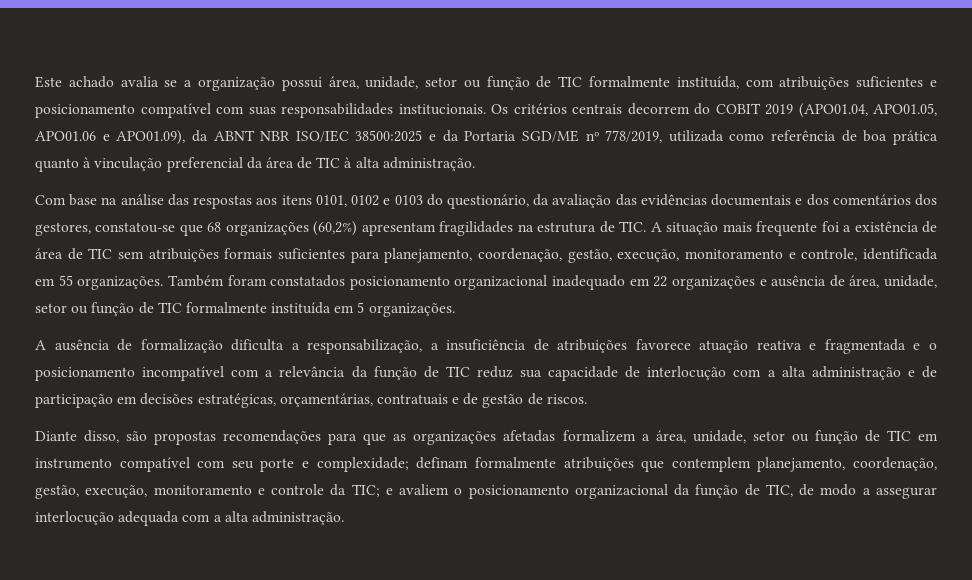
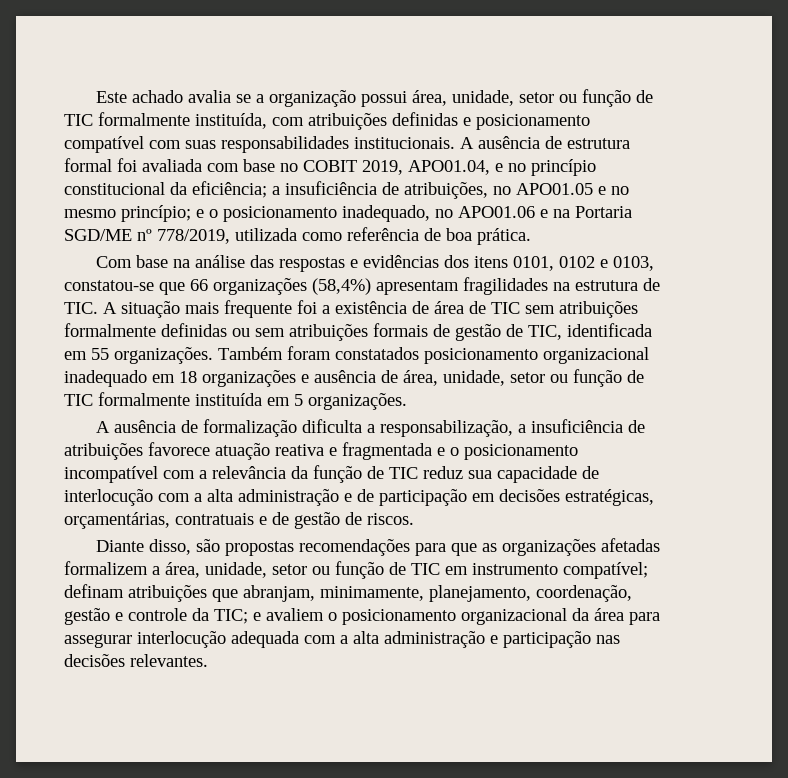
- Este achado avalia se a organização possui área, unidade, setor ou função de TIC formalmente instituída, com atribuições suficientes e posicionamento compatível com suas responsabilidades institucionais.
+ Este achado avalia se a organização possui área, unidade, setor ou função de TIC formalmente instituída, com atribuições definidas e posicionamento compatível com suas responsabilidades institucionais.
- Os critérios centrais decorrem do COBIT 2019 (APO01.04, APO01.05, APO01.06 e APO01.09), da ABNT NBR ISO/IEC 38500:2025 e da Portaria SGD/ME nº 778/2019, utilizada como referência de boa prática quanto à vinculação preferencial da área de TIC à alta administração.
+ A ausência de estrutura formal foi avaliada com base no COBIT 2019, APO01.04, e no princípio constitucional da eficiência; a insuficiência de atribuições, no APO01.05 e no mesmo princípio; e o posicionamento inadequado, no APO01.06 e na Portaria SGD/ME nº 778/2019, utilizada como referência de boa prática.
- Com base na análise das respostas aos itens 0101, 0102 e 0103 do questionário, da avaliação das evidências documentais e dos comentários dos gestores, constatou-se que 68 organizações (60,2%) apresentam fragilidades na estrutura de TIC. A situação mais frequente foi a existência de área de TIC sem atribuições formais suficientes para planejamento, coordenação, gestão, execução, monitoramento e controle, identificada em 55 organizações.
+ Com base na análise das respostas e evidências dos itens 0101, 0102 e 0103, constatou-se que 66 organizações (58,4%) apresentam fragilidades na estrutura de TIC. A situação mais frequente foi a existência de área de TIC sem atribuições formalmente definidas ou sem atribuições formais de gestão de TIC, identificada em 55 organizações.
- Também foram constatados posicionamento organizacional inadequado em 22 organizações e ausência de área, unidade, setor ou função de TIC formalmente instituída em 5 organizações.
+ Também foram constatados posicionamento organizacional inadequado em 18 organizações e ausência de área, unidade, setor ou função de TIC formalmente instituída em 5 organizações.
- Diante disso, são propostas recomendações para que as organizações afetadas formalizem a área, unidade, setor ou função de TIC em instrumento compatível com seu porte e complexidade; definam formalmente atribuições que contemplem planejamento, coordenação, gestão, execução, monitoramento e controle da TIC; e avaliem o posicionamento organizacional da função de TIC, de modo a assegurar interlocução adequada com a alta administração.
+ Diante disso, são propostas recomendações para que as organizações afetadas formalizem a área, unidade, setor ou função de TIC em instrumento compatível; definam atribuições que abranjam, minimamente, planejamento, coordenação, gestão e controle da TIC; e avaliem o posicionamento organizacional da área para assegurar interlocução adequada com a alta administração e participação nas decisões relevantes.

